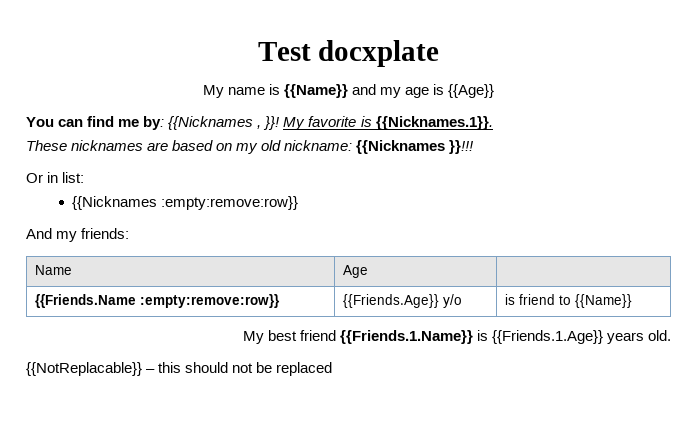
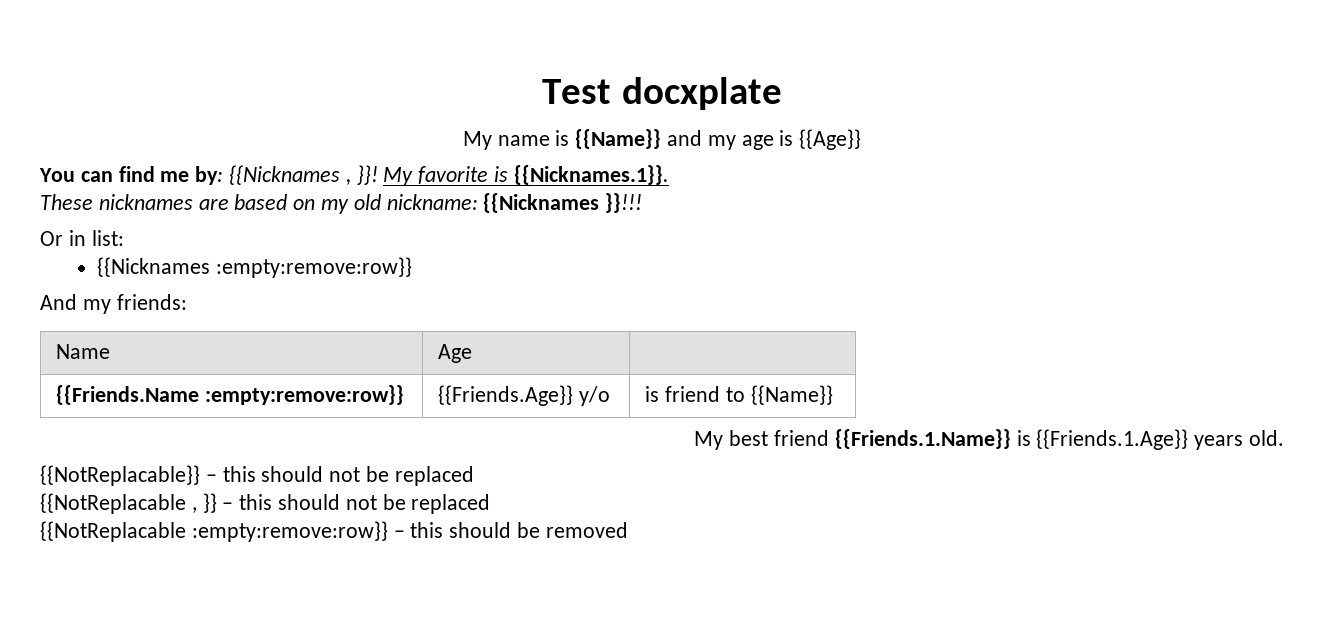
+ {{NotReplacable , }} – this should not be replaced
+ {{NotReplacable :empty:remove:row}} – this should be removed

